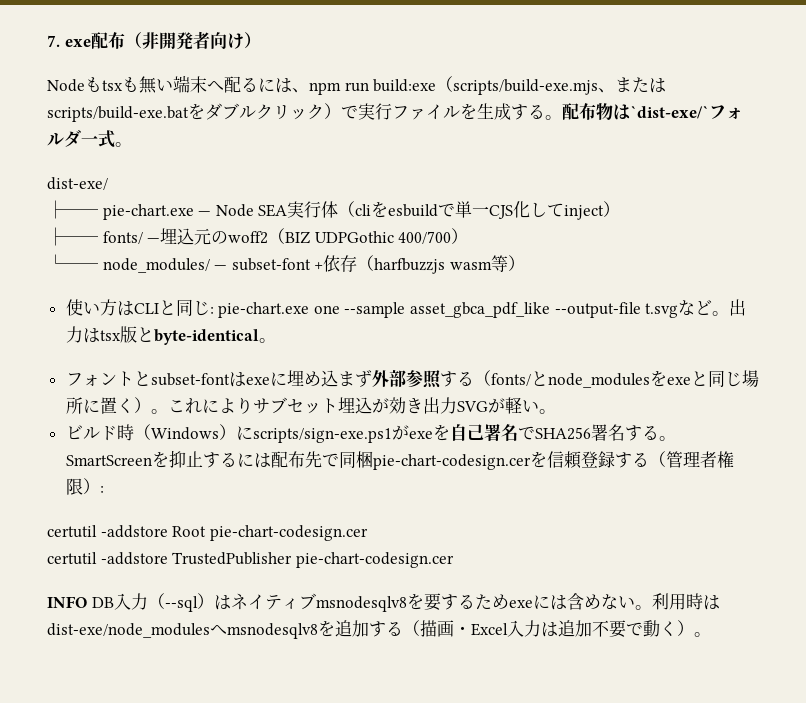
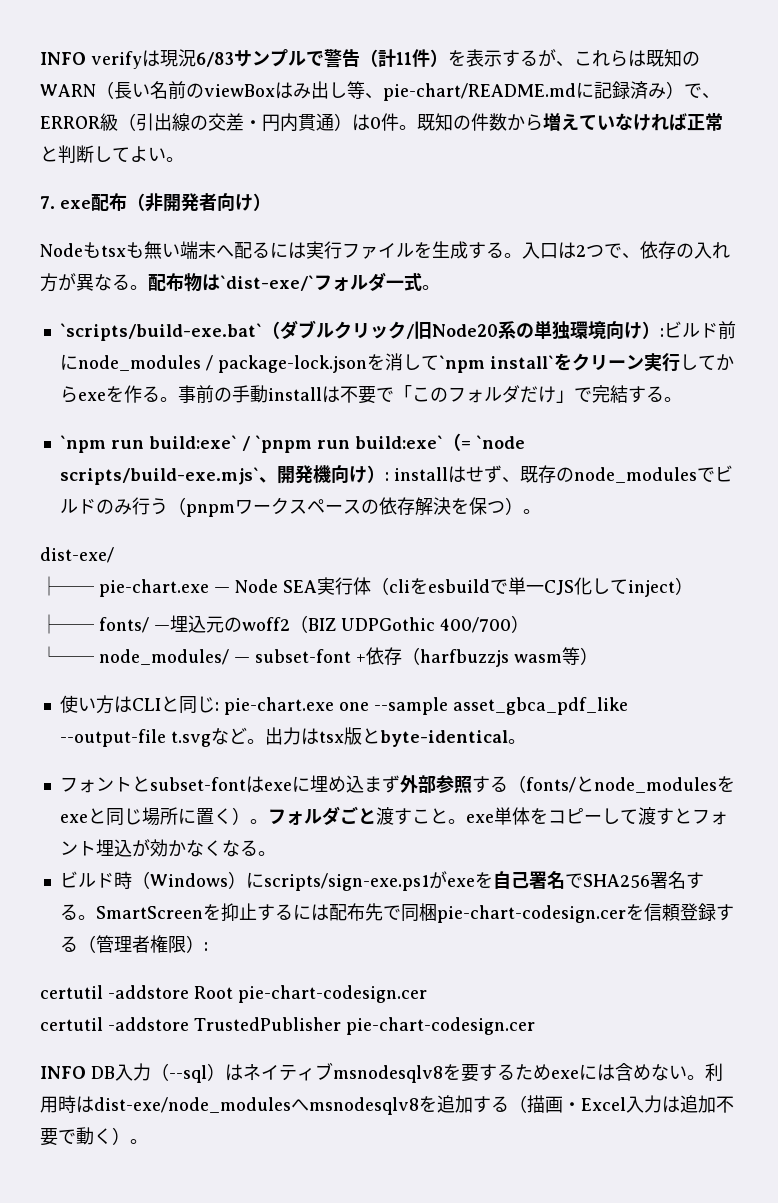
+ INFO verifyは現況6/83サンプルで警告（計11件）を表示するが、これらは既知のWARN（長い名前のviewBoxはみ出し等、pie-chart/README.mdに記録済み）で、ERROR級（引出線の交差・円内貫通）は0件。既知の件数から増えていなければ正常と判断してよい。
- Nodeもtsxも無い端末へ配るには、npm run build:exe（scripts/build-exe.mjs、またはscripts/build-exe.batをダブルクリック）で実行ファイルを生成する。
+ Nodeもtsxも無い端末へ配るには実行ファイルを生成する。
+ 入口は2つで、依存の入れ方が異なる。
+ `scripts/build-exe.bat`（ダブルクリック/旧Node20系の単独環境向け）:ビルド前にnode_modules / package-lock.jsonを消して`npm install`をクリーン実行してからexeを作る。事前の手動installは不要で「このフォルダだけ」で完結する。
+ `npm run build:exe` / `pnpm run build:exe`（= `node scripts/build-exe.mjs`、開発機向け）: installはせず、既存のnode_modulesでビルドのみ行う（pnpmワークスペースの依存解決を保つ）。
- これによりサブセット埋込が効き出力SVGが軽い。
+ フォルダごと渡すこと。exe単体をコピーして渡すとフォント埋込が効かなくなる。

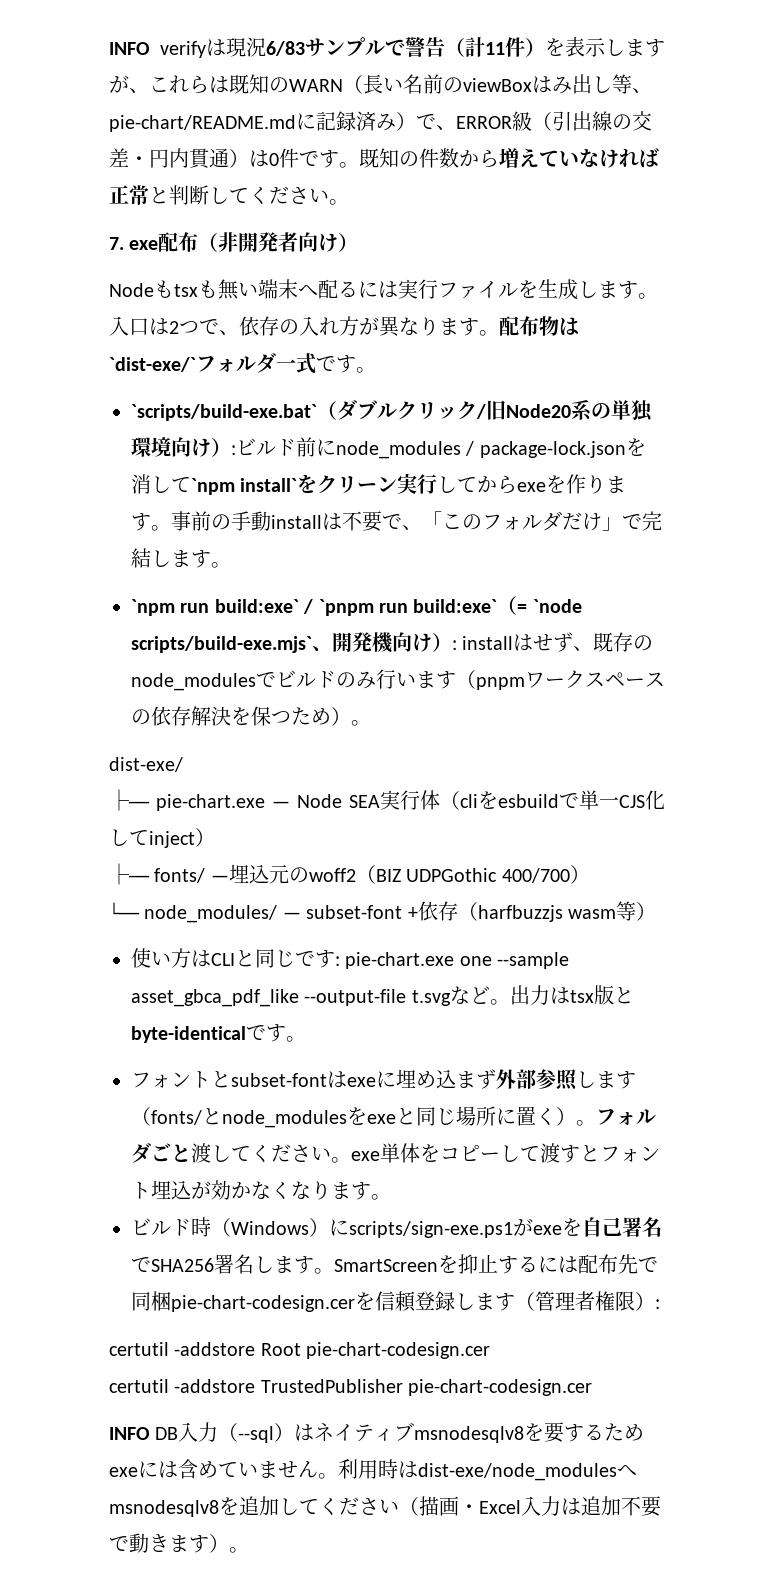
- INFO verifyは現況6/83サンプルで警告（計11件）を表示するが、これらは既知のWARN（長い名前のviewBoxはみ出し等、pie-chart/README.mdに記録済み）で、ERROR級（引出線の交差・円内貫通）は0件。
+ INFO verifyは現況6/83サンプルで警告（計11件）を表示しますが、これらは既知のWARN（長い名前のviewBoxはみ出し等、pie-chart/README.mdに記録済み）で、ERROR級（引出線の交差・円内貫通）は0件です。
- 既知の件数から増えていなければ正常と判断してよい。
+ 既知の件数から増えていなければ正常と判断してください。
- Nodeもtsxも無い端末へ配るには実行ファイルを生成する。
+ Nodeもtsxも無い端末へ配るには実行ファイルを生成します。
- 入口は2つで、依存の入れ方が異なる。
+ 入口は2つで、依存の入れ方が異なります。
- 配布物は`dist-exe/`フォルダ一式。
+ 配布物は`dist-exe/`フォルダ一式です。
- `scripts/build-exe.bat`（ダブルクリック/旧Node20系の単独環境向け）:ビルド前にnode_modules / package-lock.jsonを消して`npm install`をクリーン実行してからexeを作る。
+ `scripts/build-exe.bat`（ダブルクリック/旧Node20系の単独環境向け）:ビルド前にnode_modules / package-lock.jsonを消して`npm install`をクリーン実行してからexeを作ります。
- 事前の手動installは不要で「このフォルダだけ」で完結する。
+ 事前の手動installは不要で、「このフォルダだけ」で完結します。
- `npm run build:exe` / `pnpm run build:exe`（= `node scripts/build-exe.mjs`、開発機向け）: installはせず、既存のnode_modulesでビルドのみ行う（pnpmワークスペースの依存解決を保つ）。
+ `npm run build:exe` / `pnpm run build:exe`（= `node scripts/build-exe.mjs`、開発機向け）: installはせず、既存のnode_modulesでビルドのみ行います（pnpmワークスペースの依存解決を保つため）。
- 使い方はCLIと同じ: pie-chart.exe one --sample asset_gbca_pdf_like --output-file t.svgなど。
+ 使い方はCLIと同じです: pie-chart.exe one --sample asset_gbca_pdf_like --output-file t.svgなど。
- 出力はtsx版とbyte-identical。
+ 出力はtsx版とbyte-identicalです。
- フォントとsubset-fontはexeに埋め込まず外部参照する（fonts/とnode_modulesをexeと同じ場所に置く）。
+ フォントとsubset-fontはexeに埋め込まず外部参照します（fonts/とnode_modulesをexeと同じ場所に置く）。
- フォルダごと渡すこと。exe単体をコピーして渡すとフォント埋込が効かなくなる。
+ フォルダごと渡してください。exe単体をコピーして渡すとフォント埋込が効かなくなります。
- ビルド時（Windows）にscripts/sign-exe.ps1がexeを自己署名でSHA256署名する。
+ ビルド時（Windows）にscripts/sign-exe.ps1がexeを自己署名でSHA256署名します。
- SmartScreenを抑止するには配布先で同梱pie-chart-codesign.cerを信頼登録する（管理者権限）:
+ SmartScreenを抑止するには配布先で同梱pie-chart-codesign.cerを信頼登録します（管理者権限）:
- INFO DB入力（--sql）はネイティブmsnodesqlv8を要するためexeには含めない。
+ INFO DB入力（--sql）はネイティブmsnodesqlv8を要するためexeには含めていません。
- 利用時はdist-exe/node_modulesへmsnodesqlv8を追加する（描画・Excel入力は追加不要で動く）。
+ 利用時はdist-exe/node_modulesへmsnodesqlv8を追加してください（描画・Excel入力は追加不要で動きます）。

